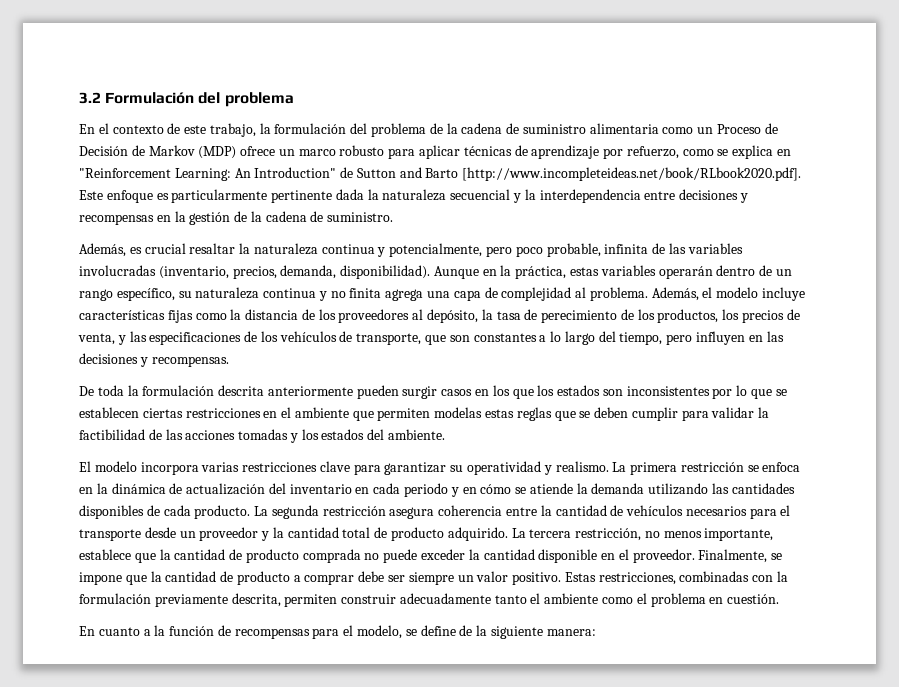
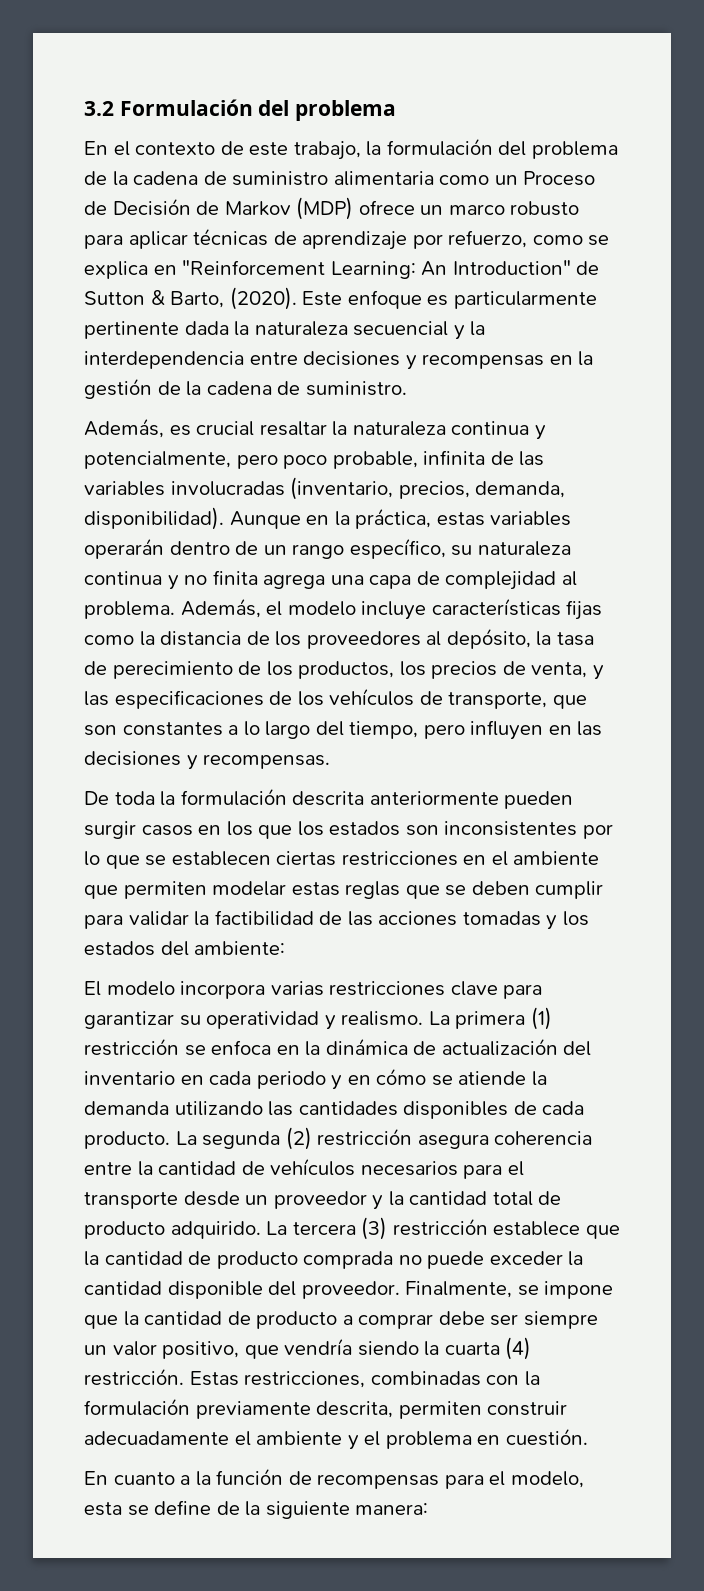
- An Introduction" de Sutton and Barto [http://www.incompleteideas.net/book/RLbook2020.pdf]. Este enfoque es particularmente pertinente dada la naturaleza secuencial y la interdependencia entre decisiones y recompensas en la gestión de la cadena de suministro.
+ An Introduction" de Sutton & Barto, (2020). Este enfoque es particularmente pertinente dada la naturaleza secuencial y la interdependencia entre decisiones y recompensas en la gestión de la cadena de suministro.
- De toda la formulación descrita anteriormente pueden surgir casos en los que los estados son inconsistentes por lo que se establecen ciertas restricciones en el ambiente que permiten modelas estas reglas que se deben cumplir para validar la factibilidad de las acciones tomadas y los estados del ambiente.
+ De toda la formulación descrita anteriormente pueden surgir casos en los que los estados son inconsistentes por lo que se establecen ciertas restricciones en el ambiente que permiten modelar estas reglas que se deben cumplir para validar la factibilidad de las acciones tomadas y los estados del ambiente:
- La primera restricción se enfoca en la dinámica de actualización del inventario en cada periodo y en cómo se atiende la demanda utilizando las cantidades disponibles de cada producto.
+ La primera (1) restricción se enfoca en la dinámica de actualización del inventario en cada periodo y en cómo se atiende la demanda utilizando las cantidades disponibles de cada producto.
- La segunda restricción asegura coherencia entre la cantidad de vehículos necesarios para el transporte desde un proveedor y la cantidad total de producto adquirido.
+ La segunda (2) restricción asegura coherencia entre la cantidad de vehículos necesarios para el transporte desde un proveedor y la cantidad total de producto adquirido.
- La tercera restricción, no menos importante, establece que la cantidad de producto comprada no puede exceder la cantidad disponible en el proveedor.
+ La tercera (3) restricción establece que la cantidad de producto comprada no puede exceder la cantidad disponible del proveedor.
- Finalmente, se impone que la cantidad de producto a comprar debe ser siempre un valor positivo.
+ Finalmente, se impone que la cantidad de producto a comprar debe ser siempre un valor positivo, que vendría siendo la cuarta (4) restricción.
- Estas restricciones, combinadas con la formulación previamente descrita, permiten construir adecuadamente tanto el ambiente como el problema en cuestión.
+ Estas restricciones, combinadas con la formulación previamente descrita, permiten construir adecuadamente el ambiente y el problema en cuestión.
- En cuanto a la función de recompensas para el modelo, se define de la siguiente manera:
+ En cuanto a la función de recompensas para el modelo, esta se define de la siguiente manera:

